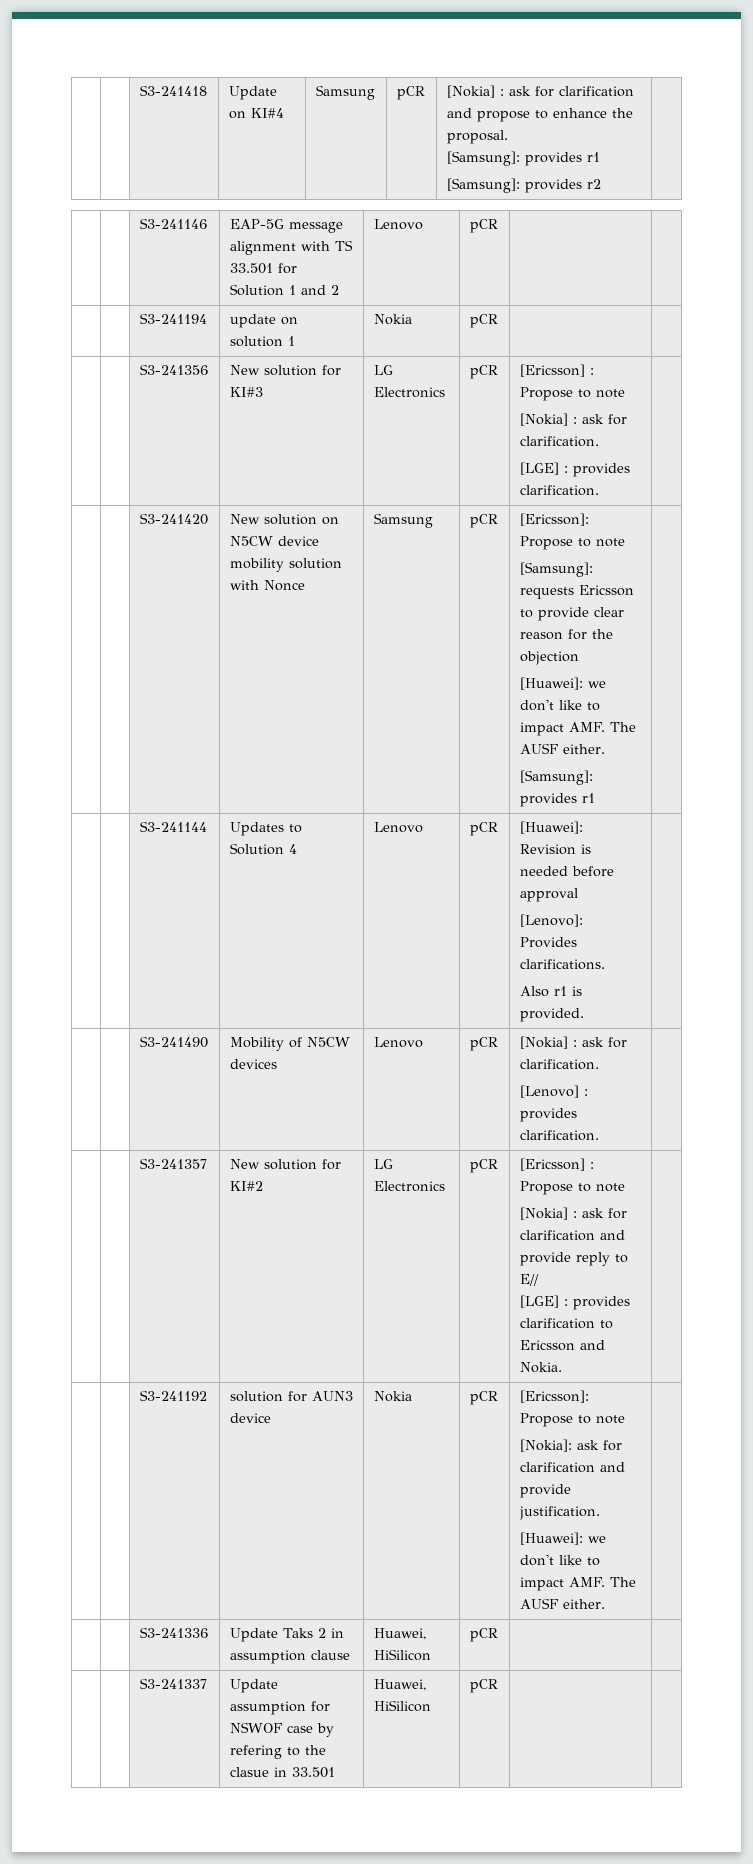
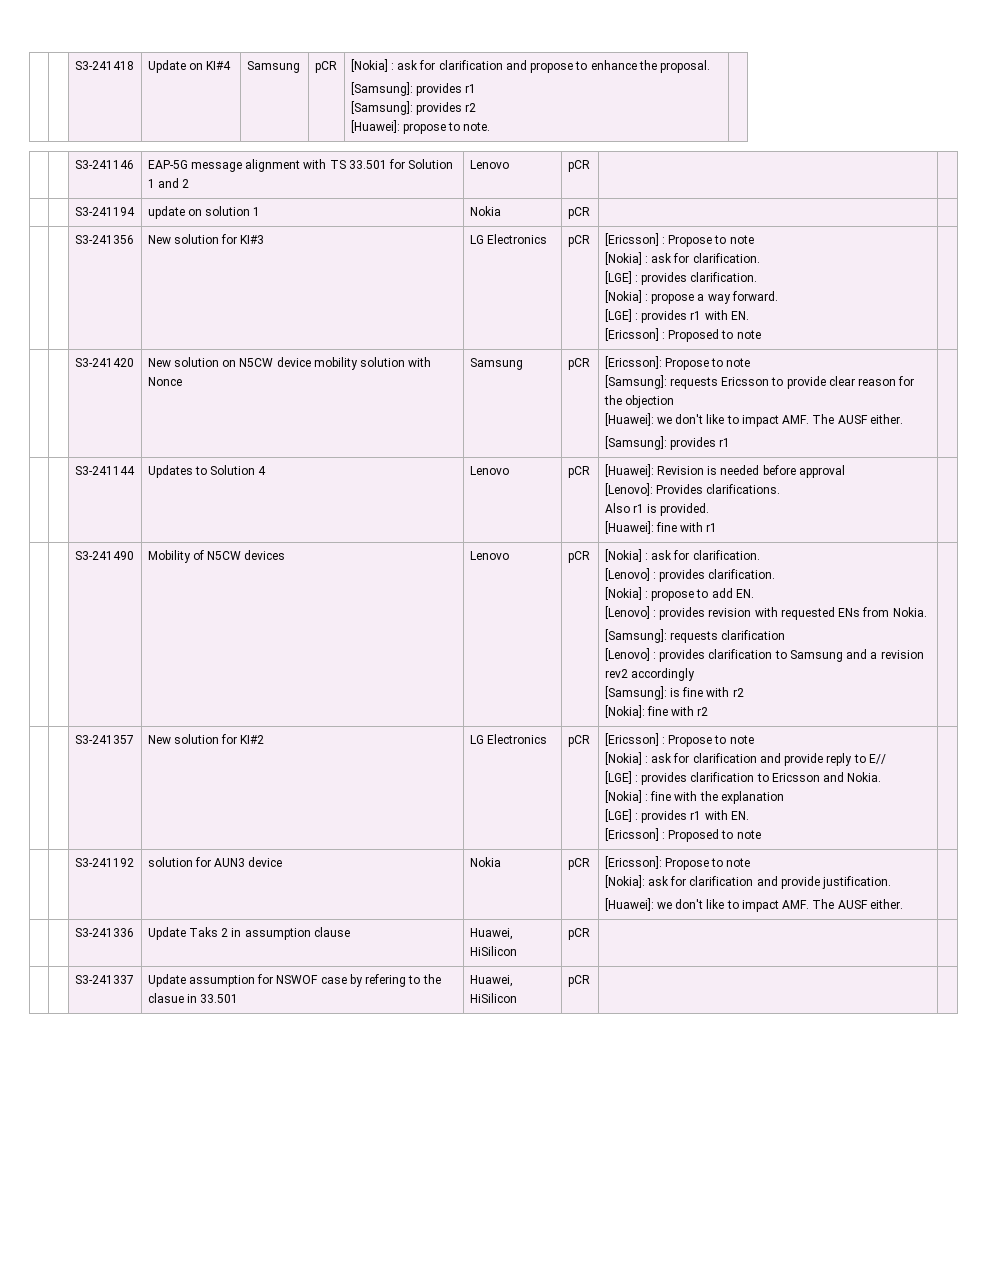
  | | S3-241418 | Update on KI#4 | Samsung | pCR | [Nokia] : ask for clarification and propose to enhance the proposal.
  [Samsung]: provides r1
- [Samsung]: provides r2 |
+ [Samsung]: provides r2
+ [Huawei]: propose to note. |
  | | S3-241356 | New solution for KI#3 | LG Electronics | pCR | [Ericsson] : Propose to note
  [Nokia] : ask for clarification.
- [LGE] : provides clarification. |
+ [LGE] : provides clarification.
+ [Nokia] : propose a way forward.
+ [LGE] : provides r1 with EN.
+ [Ericsson] : Proposed to note |
  | | S3-241144 | Updates to Solution 4 | Lenovo | pCR | [Huawei]: Revision is needed before approval
  [Lenovo]: Provides clarifications.
- Also r1 is provided. |
+ Also r1 is provided.
+ [Huawei]: fine with r1 |
+ [Nokia] : propose to add EN.
+ [Lenovo] : provides revision with requested ENs from Nokia.
+ [Samsung]: requests clarification
+ [Lenovo] : provides clarification to Samsung and a revision rev2 accordingly
+ [Samsung]: is fine with r2
+ [Nokia]: fine with r2
+ [Nokia] : fine with the explanation
+ [LGE] : provides r1 with EN.
+ [Ericsson] : Proposed to note

